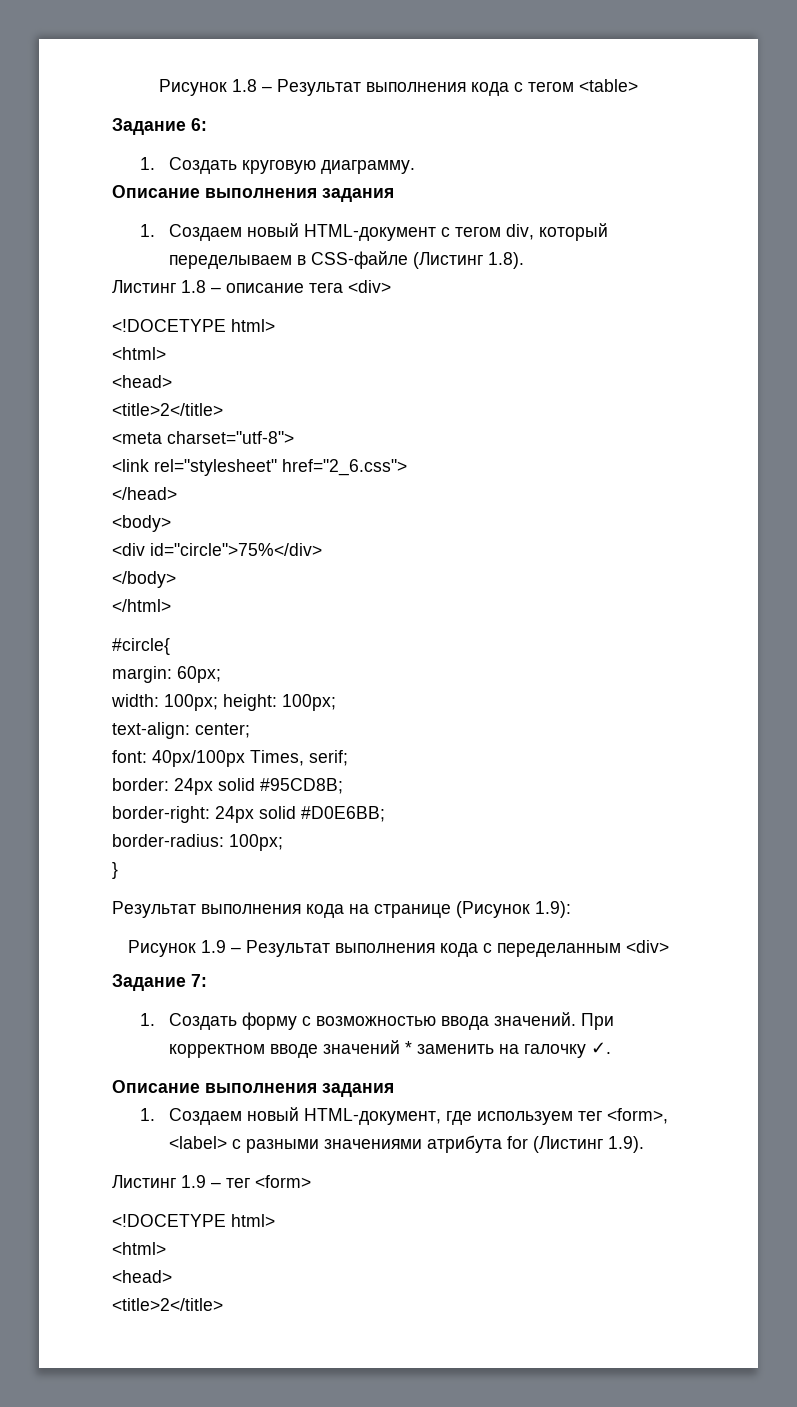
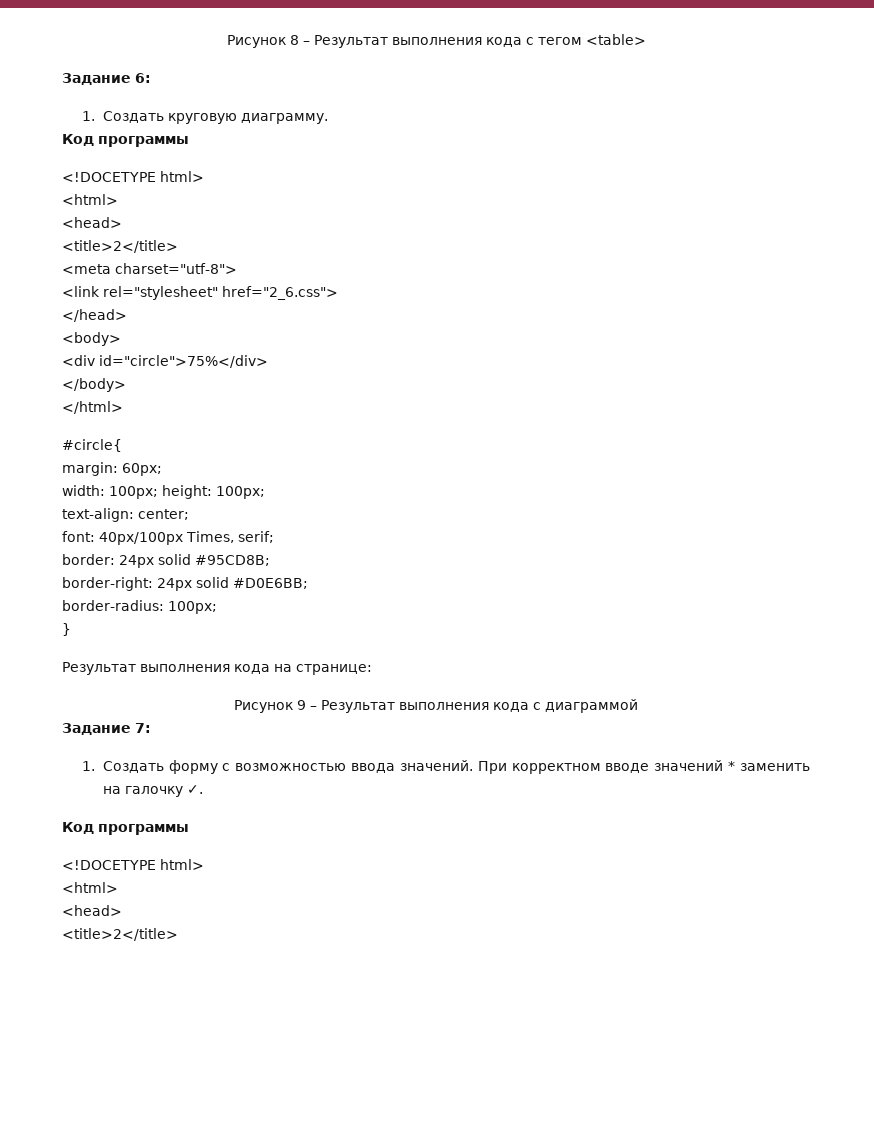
- Рисунок 1.8 – Результат выполнения кода с тегом <table>
+ Рисунок 8 – Результат выполнения кода с тегом <table>
  1. Создать круговую диаграмму.
- Описание выполнения задания
- 1. Создаем новый HTML-документ c тегом div, который переделываем в CSS-файле (Листинг 1.8).
- Листинг 1.8 – описание тега <div>
+ Код программы
- Результат выполнения кода на странице (Рисунок 1.9):
- Рисунок 1.9 – Результат выполнения кода с переделанным <div>
+ Результат выполнения кода на странице:
+ Рисунок 9 – Результат выполнения кода с диаграммой
  При корректном вводе значений * заменить на галочку ✓.
- Описание выполнения задания
- 1. Создаем новый HTML-документ, где используем тег <form>, <label> с разными значениями атрибута for (Листинг 1.9).
- Листинг 1.9 – тег <form>
+ Код программы

